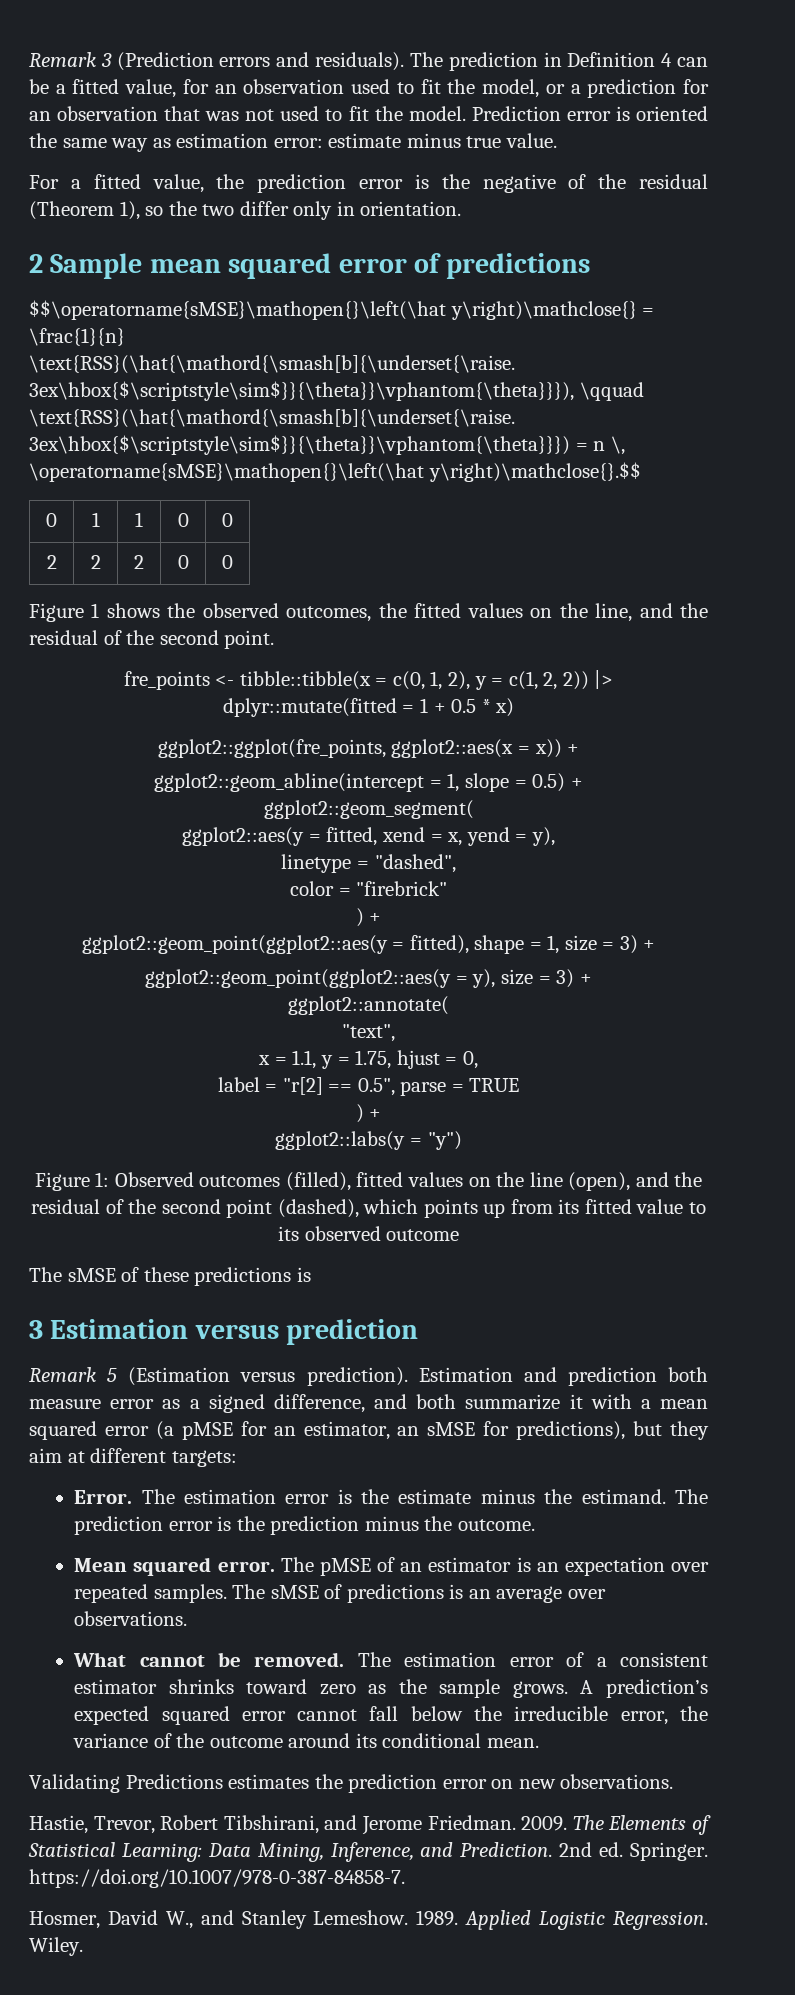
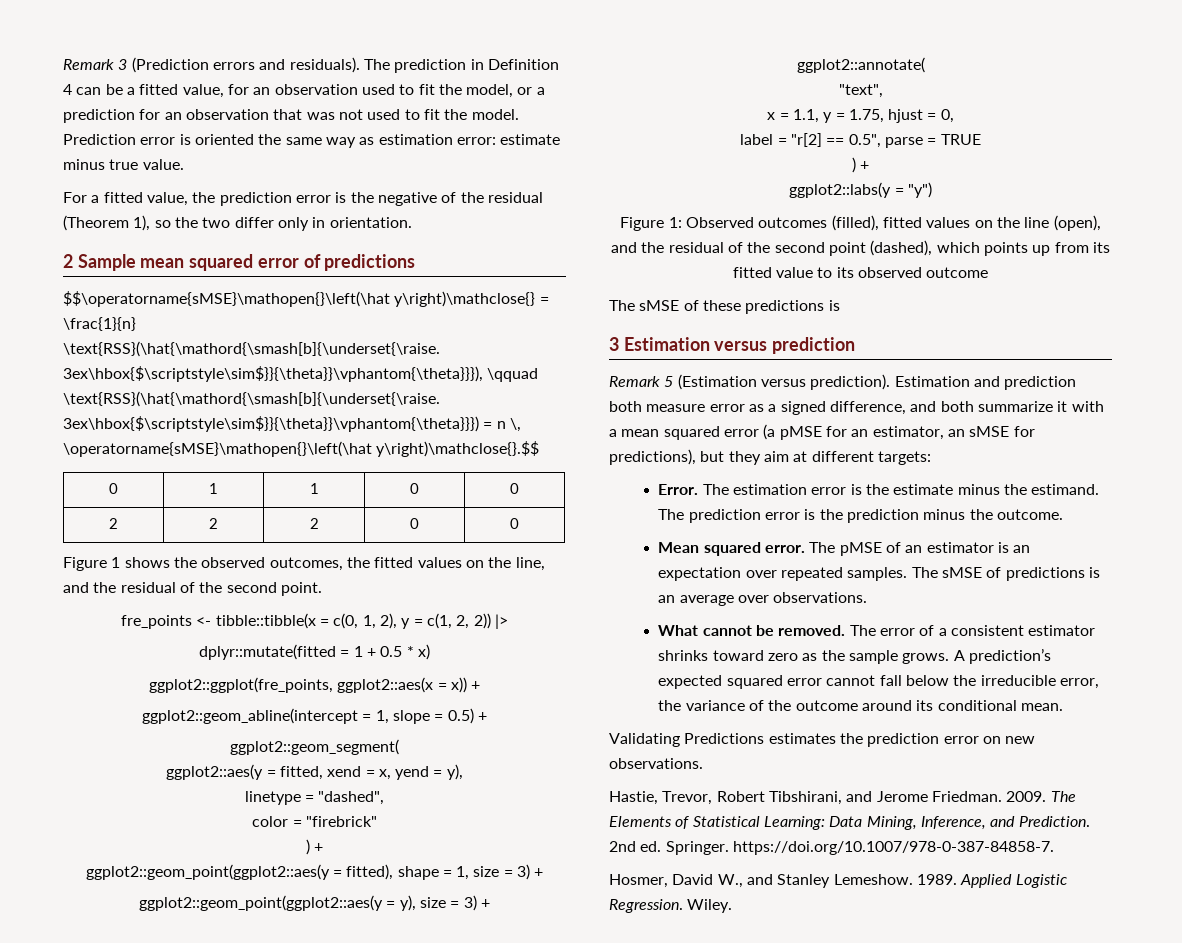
- The estimation error of a consistent estimator shrinks toward zero as the sample grows.
+ The error of a consistent estimator shrinks toward zero as the sample grows.

